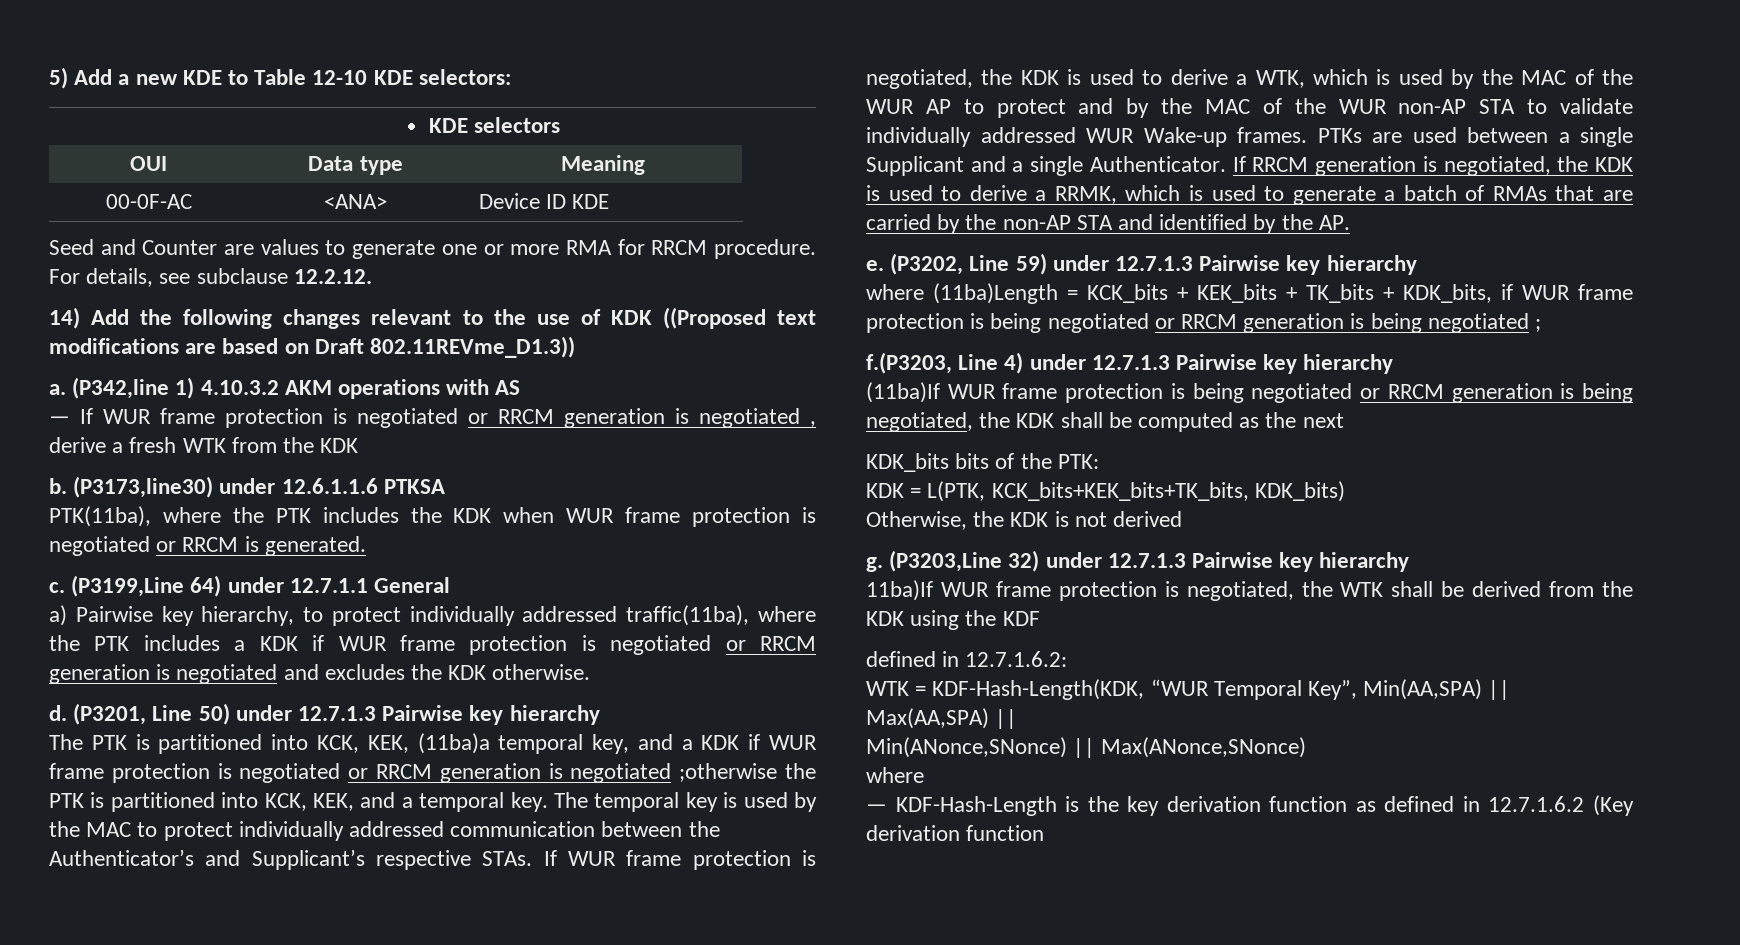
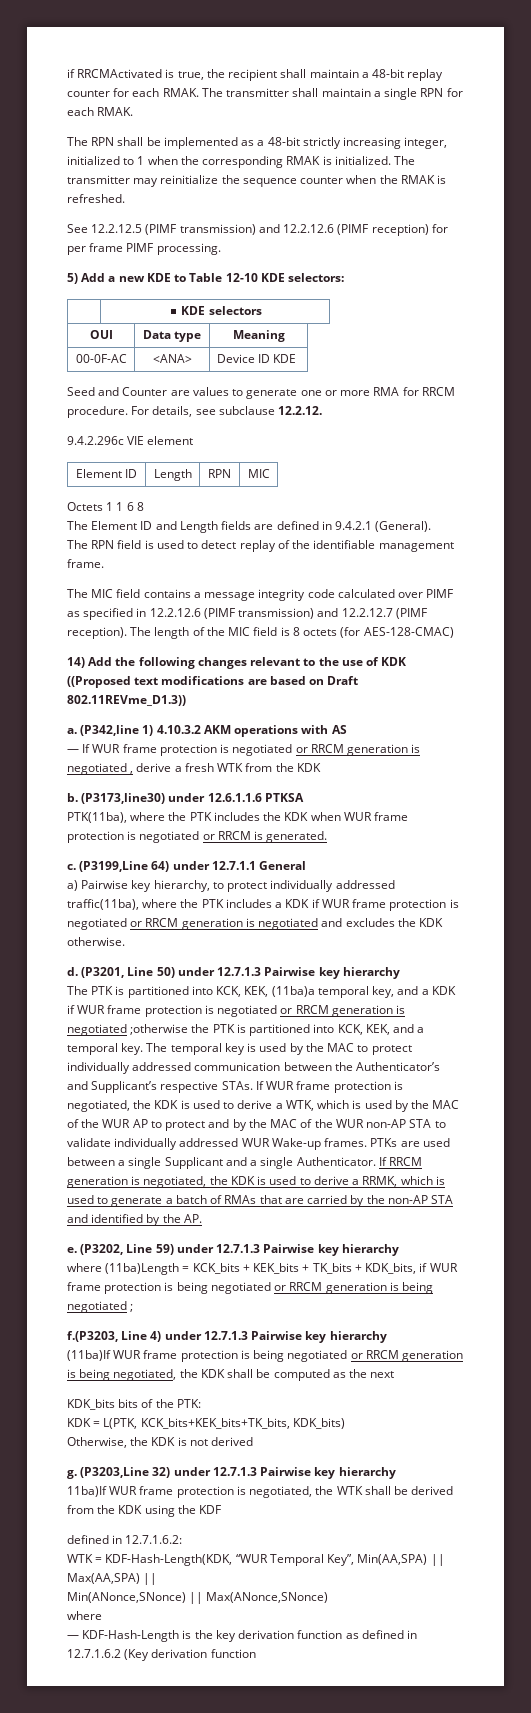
+ if RRCMActivated is true, the recipient shall maintain a 48-bit replay counter for each RMAK. The transmitter shall maintain a single RPN for each RMAK.
+ The RPN shall be implemented as a 48-bit strictly increasing integer, initialized to 1 when the corresponding RMAK is initialized. The transmitter may reinitialize the sequence counter when the RMAK is refreshed.
+ See 12.2.12.5 (PIMF transmission) and 12.2.12.6 (PIMF reception) for per frame PIMF processing.
+ 9.4.2.296c VIE element
+ Element ID | Length | RPN | MIC
+ Octets 1 1 6 8
+ The Element ID and Length fields are defined in 9.4.2.1 (General).
+ The RPN field is used to detect replay of the identifiable management frame.
+ The MIC field contains a message integrity code calculated over PIMF as specified in 12.2.12.6 (PIMF transmission) and 12.2.12.7 (PIMF reception). The length of the MIC field is 8 octets (for AES-128-CMAC)

